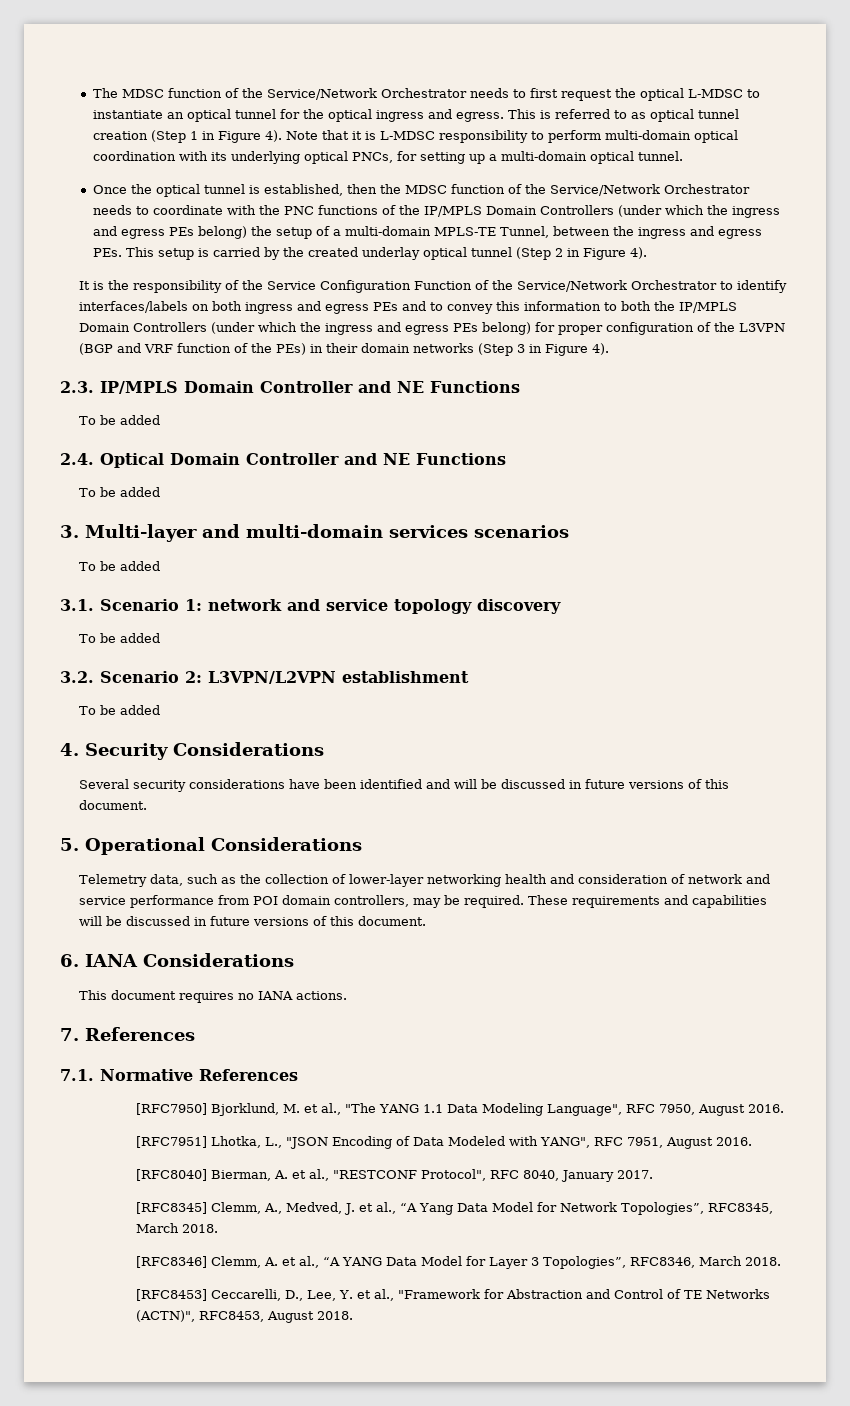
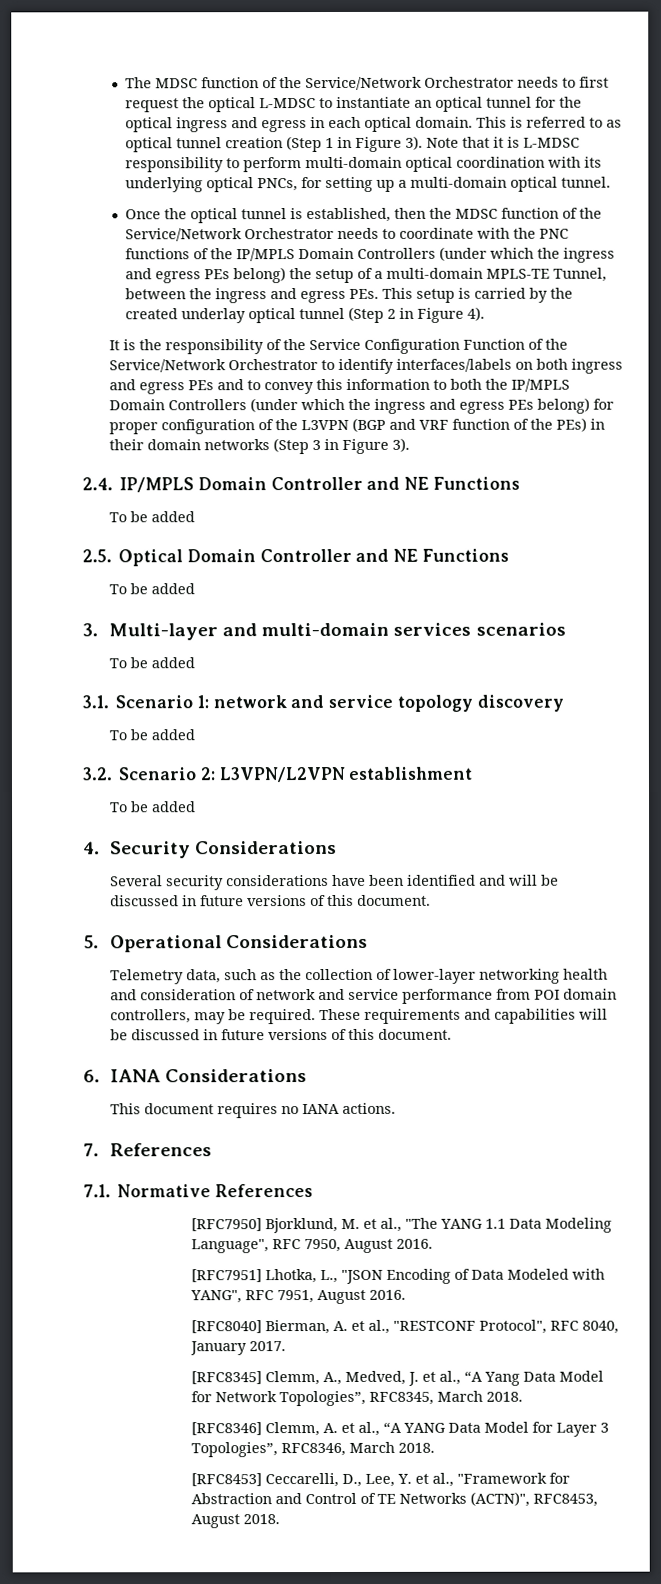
- The MDSC function of the Service/Network Orchestrator needs to first request the optical L-MDSC to instantiate an optical tunnel for the optical ingress and egress.
+ The MDSC function of the Service/Network Orchestrator needs to first request the optical L-MDSC to instantiate an optical tunnel for the optical ingress and egress in each optical domain.
- This is referred to as optical tunnel creation (Step 1 in Figure 4).
+ This is referred to as optical tunnel creation (Step 1 in Figure 3).
- It is the responsibility of the Service Configuration Function of the Service/Network Orchestrator to identify interfaces/labels on both ingress and egress PEs and to convey this information to both the IP/MPLS Domain Controllers (under which the ingress and egress PEs belong) for proper configuration of the L3VPN (BGP and VRF function of the PEs) in their domain networks (Step 3 in Figure 4).
- 2.3. IP/MPLS Domain Controller and NE Functions
+ It is the responsibility of the Service Configuration Function of the Service/Network Orchestrator to identify interfaces/labels on both ingress and egress PEs and to convey this information to both the IP/MPLS Domain Controllers (under which the ingress and egress PEs belong) for proper configuration of the L3VPN (BGP and VRF function of the PEs) in their domain networks (Step 3 in Figure 3).
+ 2.4. IP/MPLS Domain Controller and NE Functions
- 2.4. Optical Domain Controller and NE Functions
+ 2.5. Optical Domain Controller and NE Functions

